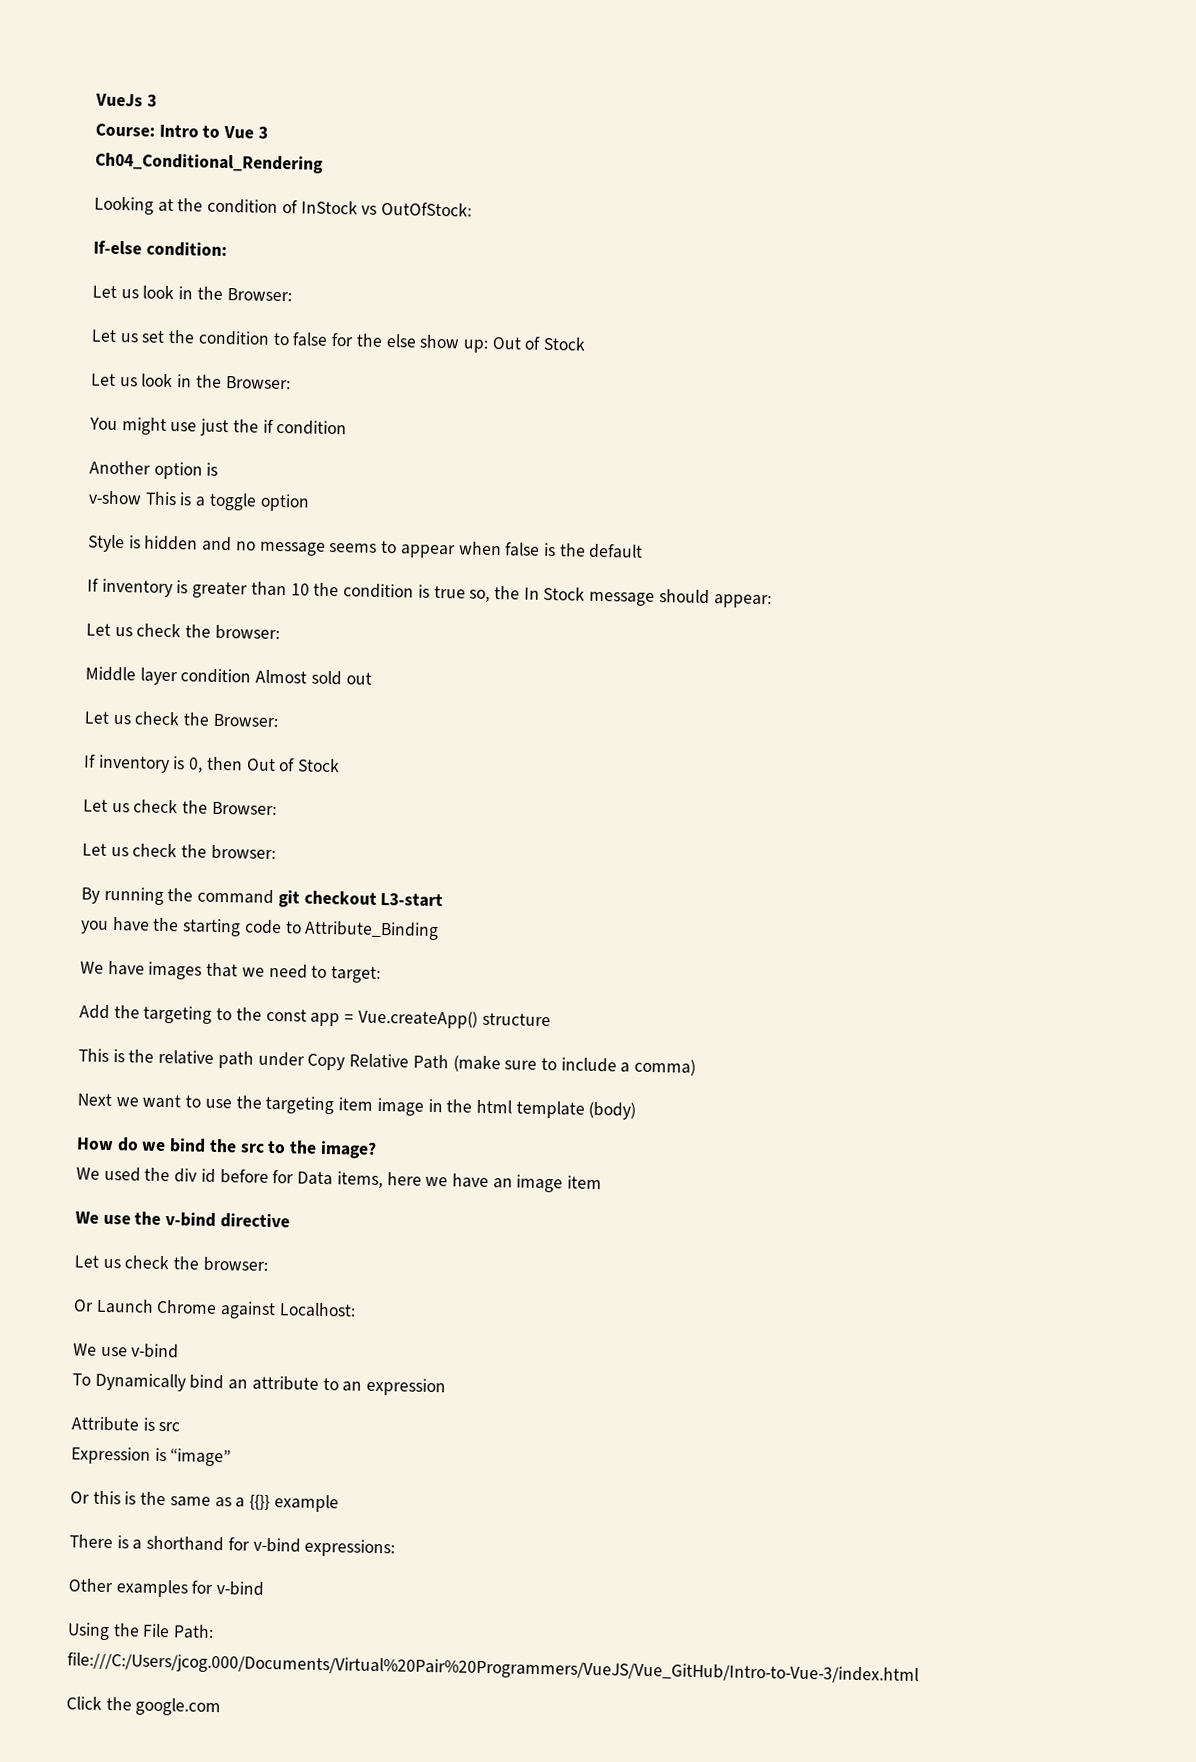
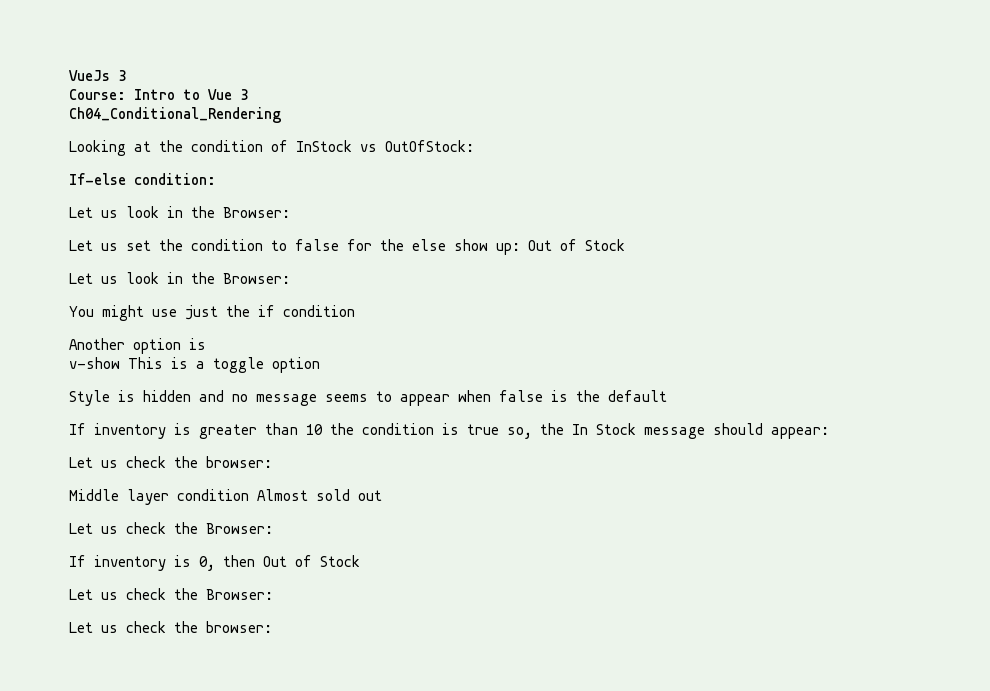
- By running the command git checkout L3-start
- you have the starting code to Attribute_Binding
- We have images that we need to target:
- Add the targeting to the const app = Vue.createApp() structure
- This is the relative path under Copy Relative Path (make sure to include a comma)
- Next we want to use the targeting item image in the html template (body)
- How do we bind the src to the image?
- We used the div id before for Data items, here we have an image item
- We use the v-bind directive
- Let us check the browser:
- Or Launch Chrome against Localhost:
- We use v-bind
- To Dynamically bind an attribute to an expression
- Attribute is src
- Expression is “image”
- Or this is the same as a {{}} example
- There is a shorthand for v-bind expressions:
- Other examples for v-bind
- Using the File Path:
- file:///C:/Users/jcog.000/Documents/Virtual%20Pair%20Programmers/VueJS/Vue_GitHub/Intro-to-Vue-3/index.html
- Click the google.com

